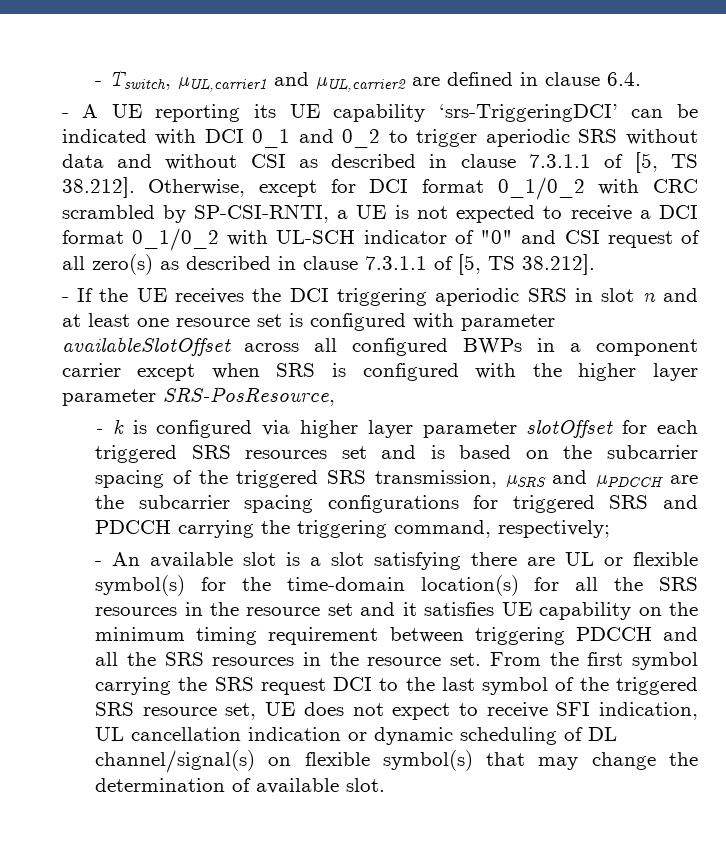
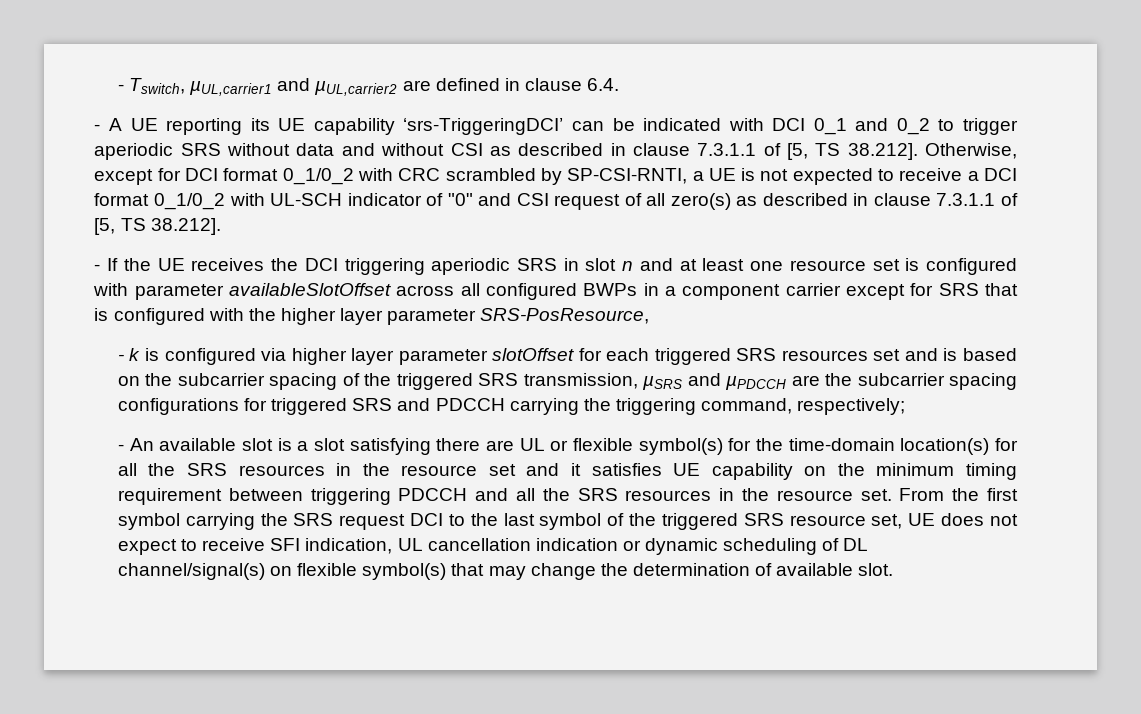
- - If the UE receives the DCI triggering aperiodic SRS in slot n and at least one resource set is configured with parameter availableSlotOffset across all configured BWPs in a component carrier except when SRS is configured with the higher layer parameter SRS-PosResource,
+ - If the UE receives the DCI triggering aperiodic SRS in slot n and at least one resource set is configured with parameter availableSlotOffset across all configured BWPs in a component carrier except for SRS that is configured with the higher layer parameter SRS-PosResource,

